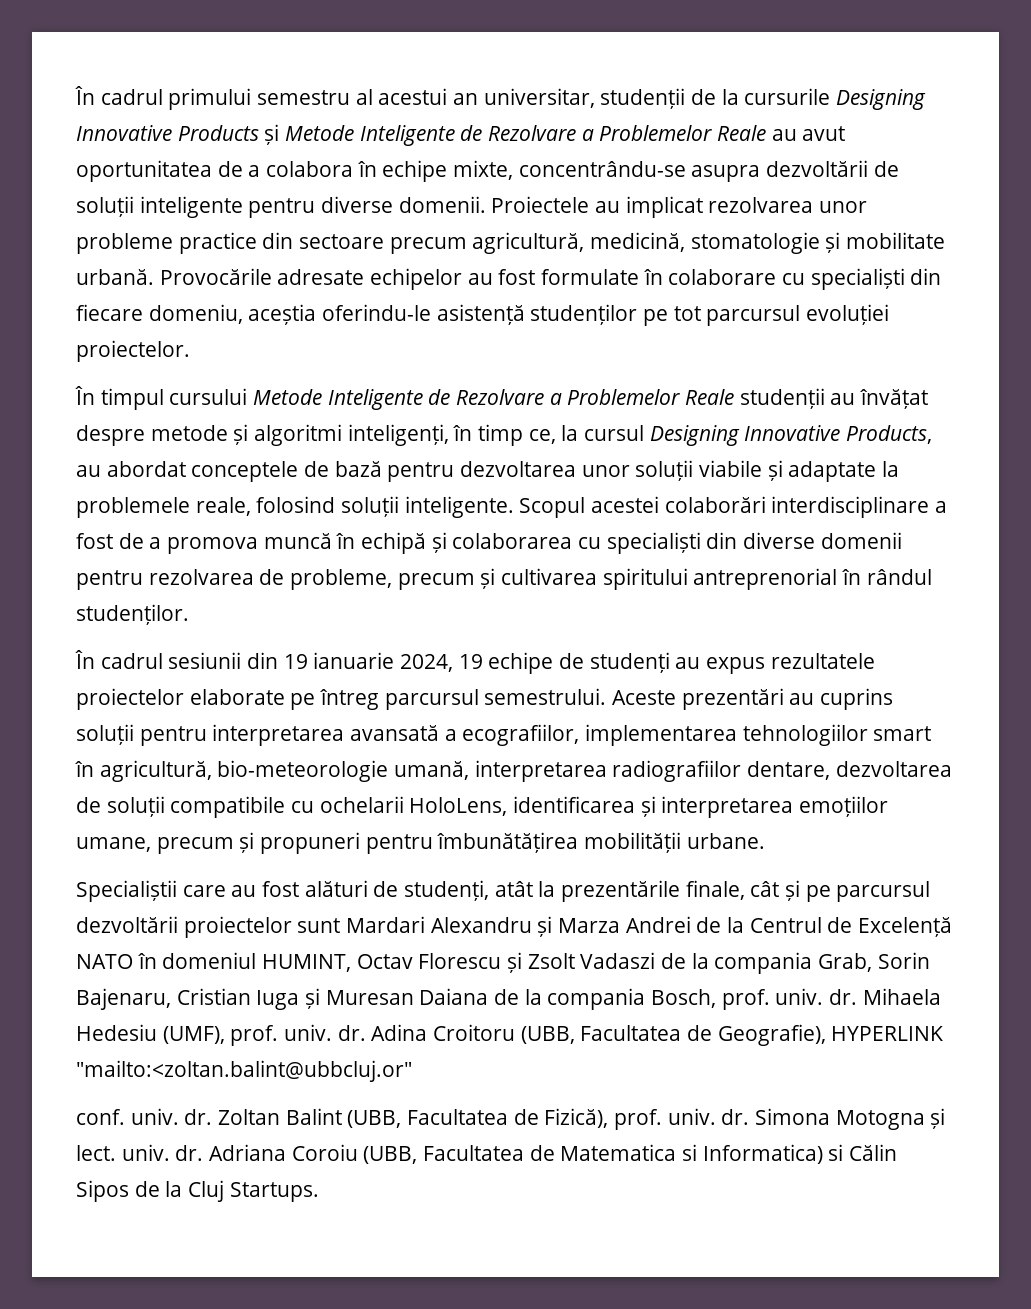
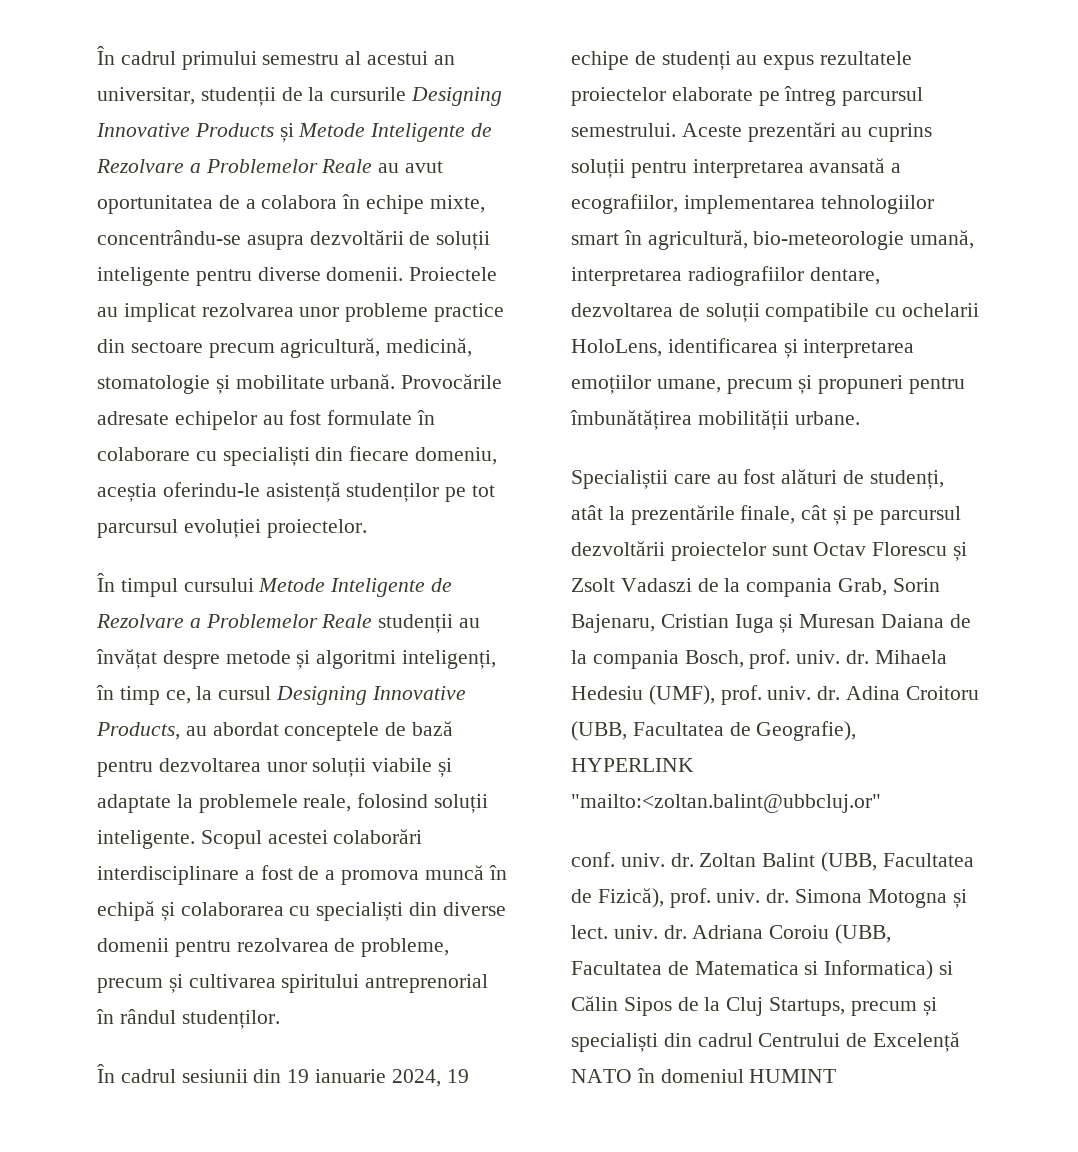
- Specialiștii care au fost alături de studenți, atât la prezentările finale, cât și pe parcursul dezvoltării proiectelor sunt Mardari Alexandru și Marza Andrei de la Centrul de Excelență NATO în domeniul HUMINT, Octav Florescu și Zsolt Vadaszi de la compania Grab, Sorin Bajenaru, Cristian Iuga și Muresan Daiana de la compania Bosch, prof. univ. dr.
+ Specialiștii care au fost alături de studenți, atât la prezentările finale, cât și pe parcursul dezvoltării proiectelor sunt Octav Florescu și Zsolt Vadaszi de la compania Grab, Sorin Bajenaru, Cristian Iuga și Muresan Daiana de la compania Bosch, prof. univ. dr.
- Adriana Coroiu (UBB, Facultatea de Matematica si Informatica) si Călin Sipos de la Cluj Startups.
+ Adriana Coroiu (UBB, Facultatea de Matematica si Informatica) si Călin Sipos de la Cluj Startups, precum și specialiști din cadrul Centrului de Excelență NATO în domeniul HUMINT

